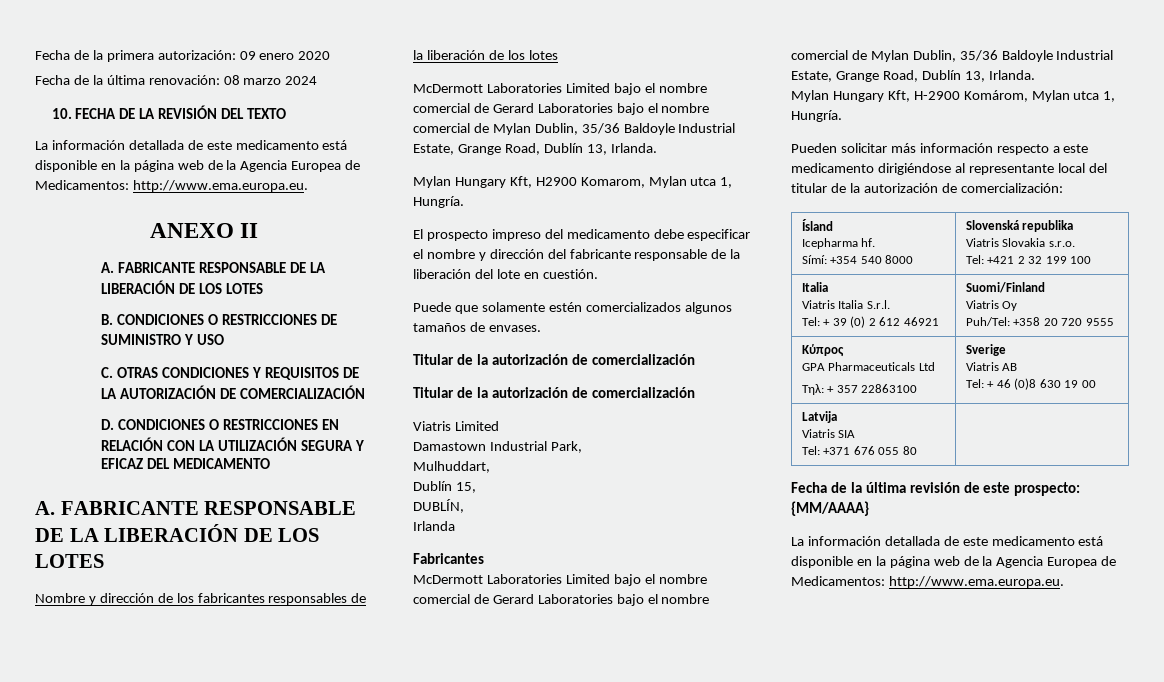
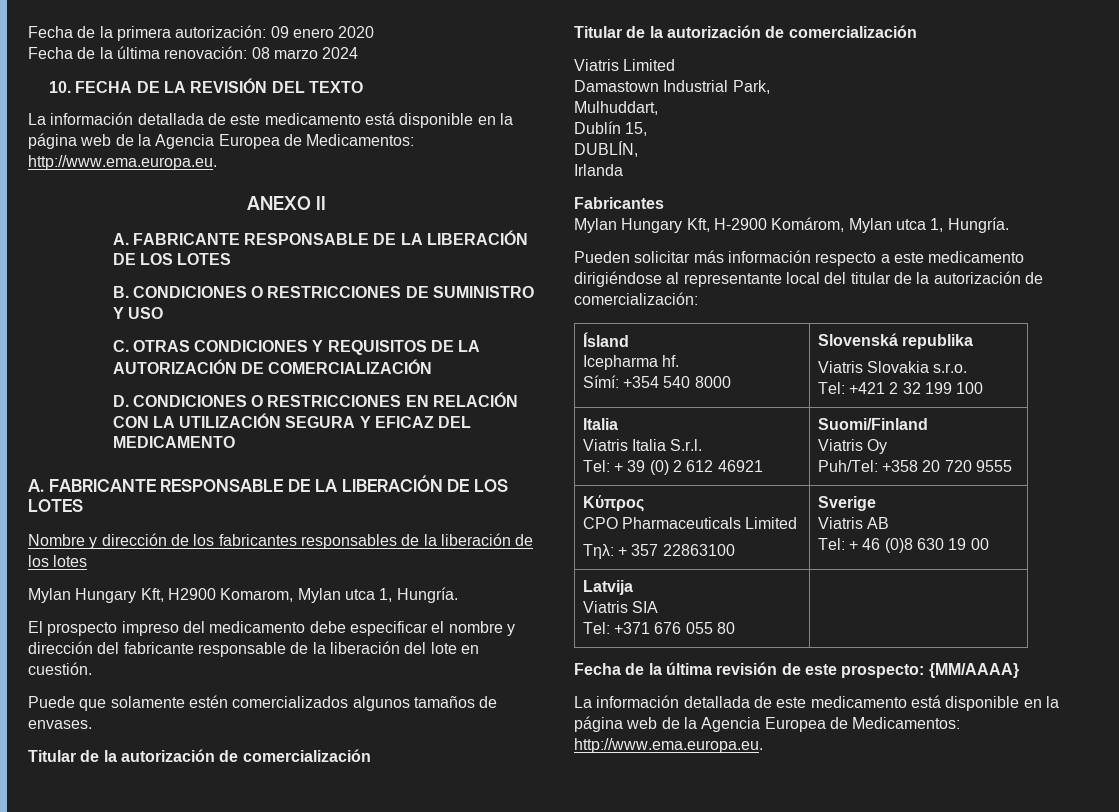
  Nombre y dirección de los fabricantes responsables de la liberación de los lotes
- McDermott Laboratories Limited bajo el nombre comercial de Gerard Laboratories bajo el nombre comercial de Mylan Dublin, 35/36 Baldoyle Industrial Estate, Grange Road, Dublín 13, Irlanda.
  Fabricantes
- McDermott Laboratories Limited bajo el nombre comercial de Gerard Laboratories bajo el nombre comercial de Mylan Dublin, 35/36 Baldoyle Industrial Estate, Grange Road, Dublín 13, Irlanda.
  Κύπρος
- GPA Pharmaceuticals Ltd
+ CPO Pharmaceuticals Limited

